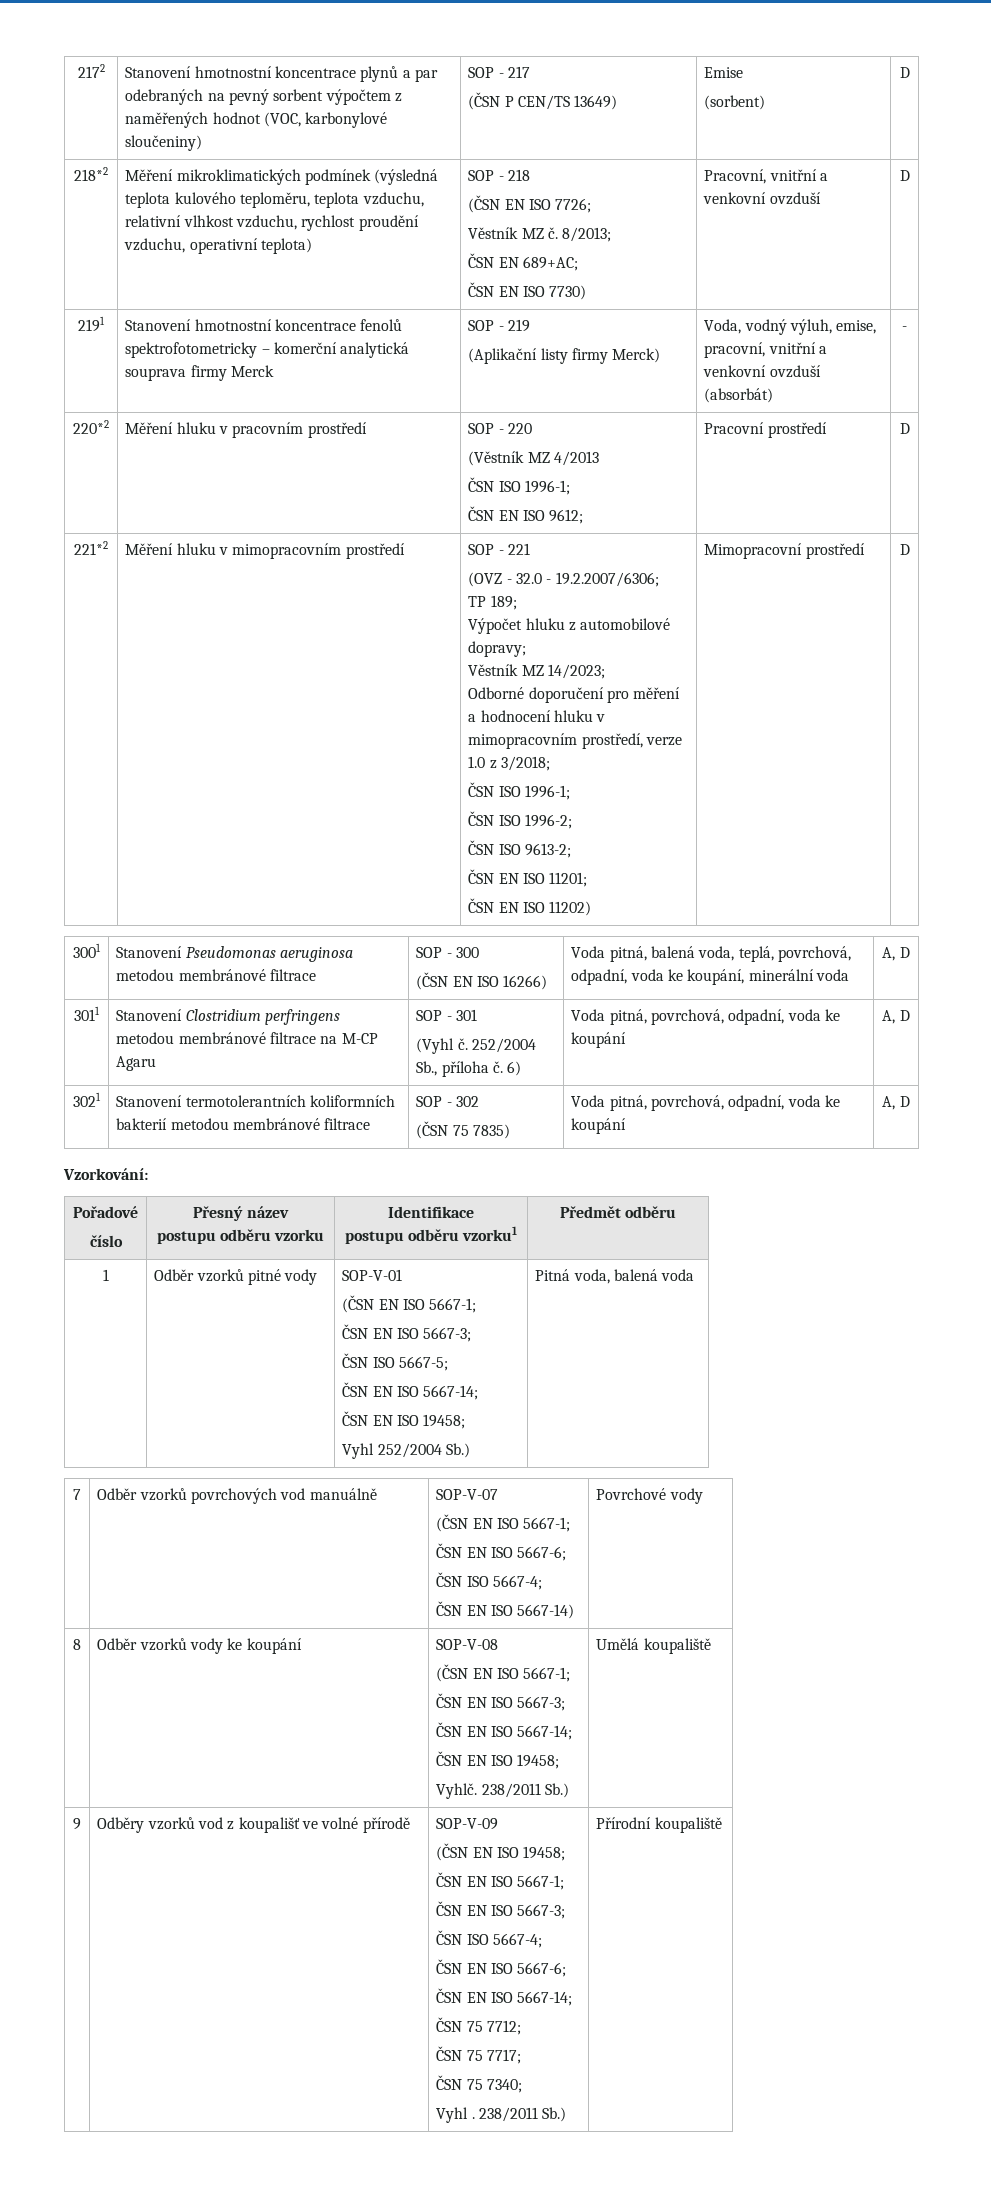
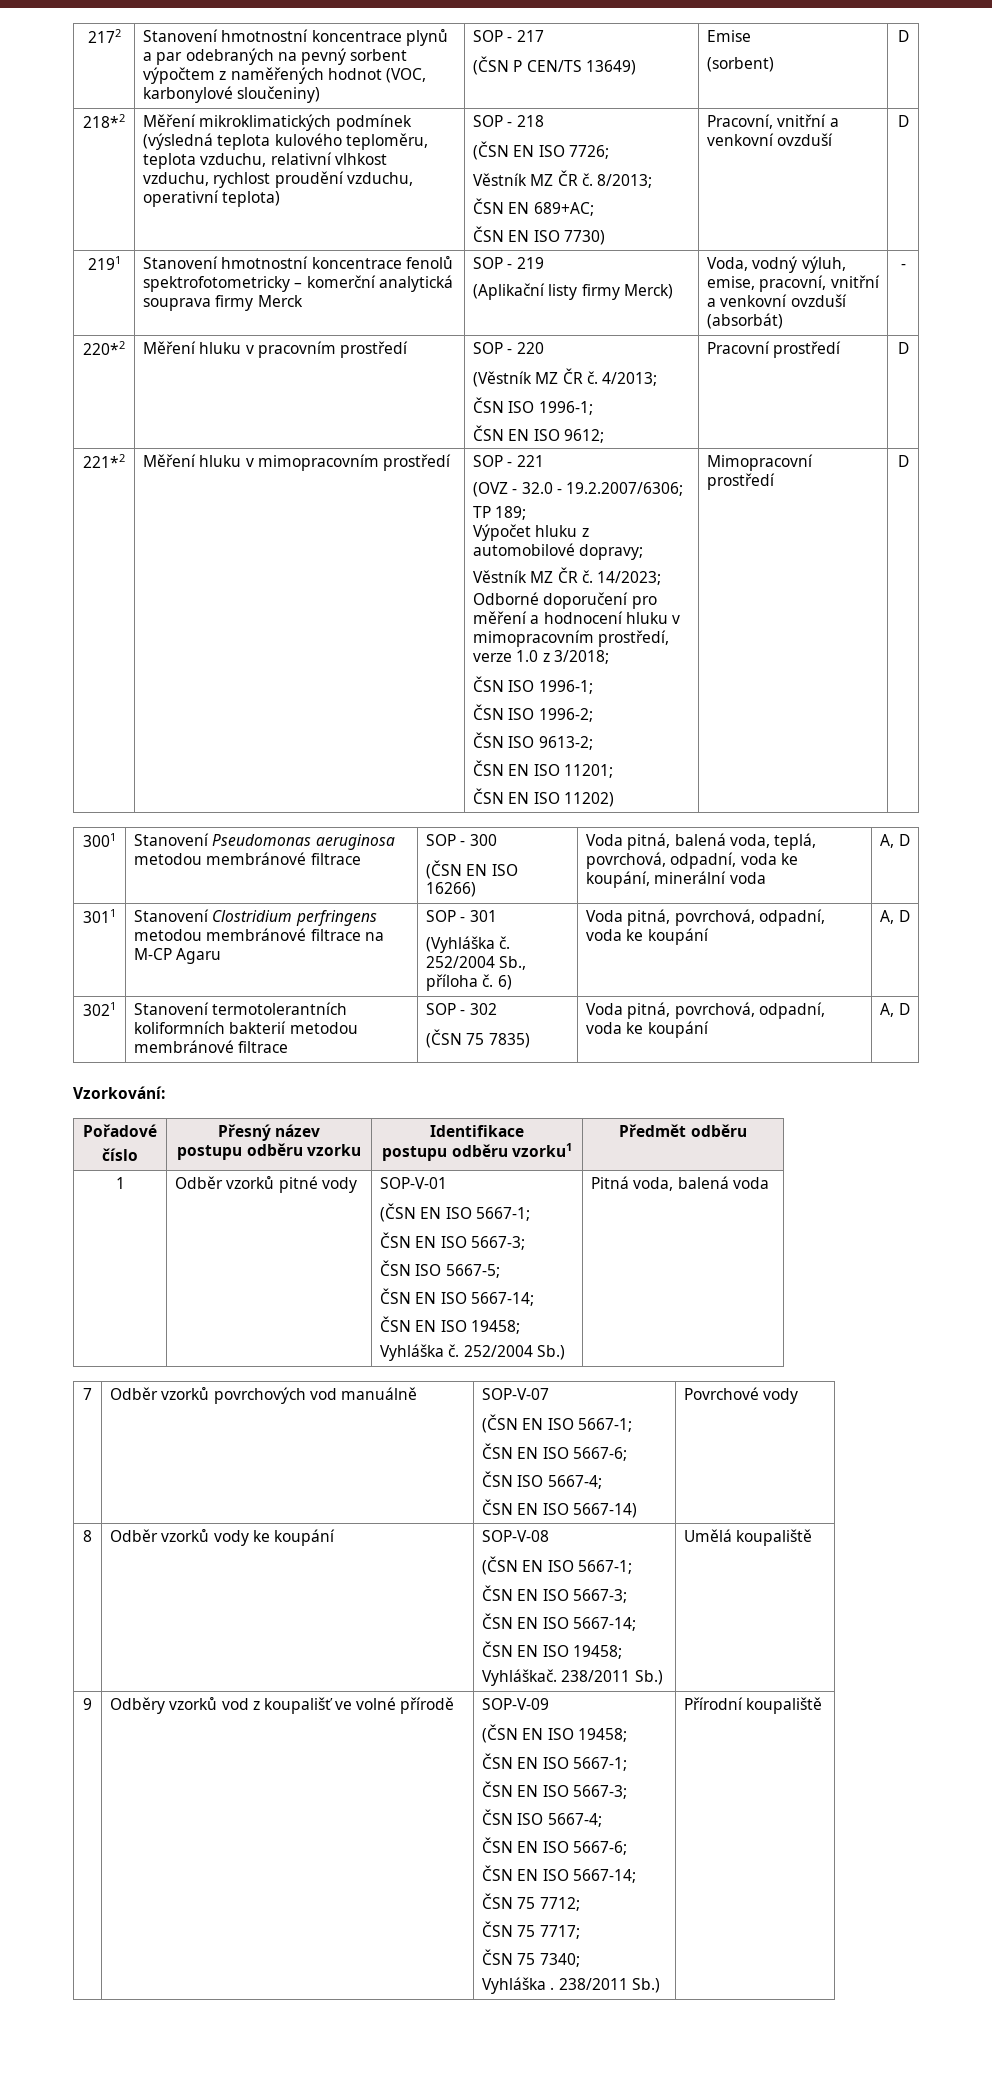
  (ČSN EN ISO 7726;
- Věstník MZ č.
+ Věstník MZ ČR č.
  220*2 | Měření hluku v pracovním prostředí | SOP - 220
- (Věstník MZ 4/2013
+ (Věstník MZ ČR č. 4/2013;
- Věstník MZ 14/2023;
+ Věstník MZ ČR č. 14/2023;
  3011 | Stanovení Clostridium perfringens metodou membránové filtrace na M-CP Agaru | SOP - 301
- (Vyhl č. 252/2004 Sb., příloha č. 6) | Voda pitná, povrchová, odpadní, voda ke koupání | A, D
+ (Vyhláška č. 252/2004 Sb., příloha č. 6) | Voda pitná, povrchová, odpadní, voda ke koupání | A, D
  1 | Odběr vzorků pitné vody | SOP-V-01
  (ČSN EN ISO 5667-1;
  ČSN EN ISO 5667-3;
  ČSN ISO 5667-5;
  ČSN EN ISO 5667-14;
  ČSN EN ISO 19458;
- Vyhl 252/2004 Sb.) | Pitná voda, balená voda
+ Vyhláška č. 252/2004 Sb.) | Pitná voda, balená voda
  8 | Odběr vzorků vody ke koupání | SOP-V-08
  (ČSN EN ISO 5667-1;
  ČSN EN ISO 5667-3;
  ČSN EN ISO 5667-14;
  ČSN EN ISO 19458;
- Vyhlč. 238/2011 Sb.) | Umělá koupaliště
+ Vyhláškač. 238/2011 Sb.) | Umělá koupaliště
- Vyhl .
+ Vyhláška .

